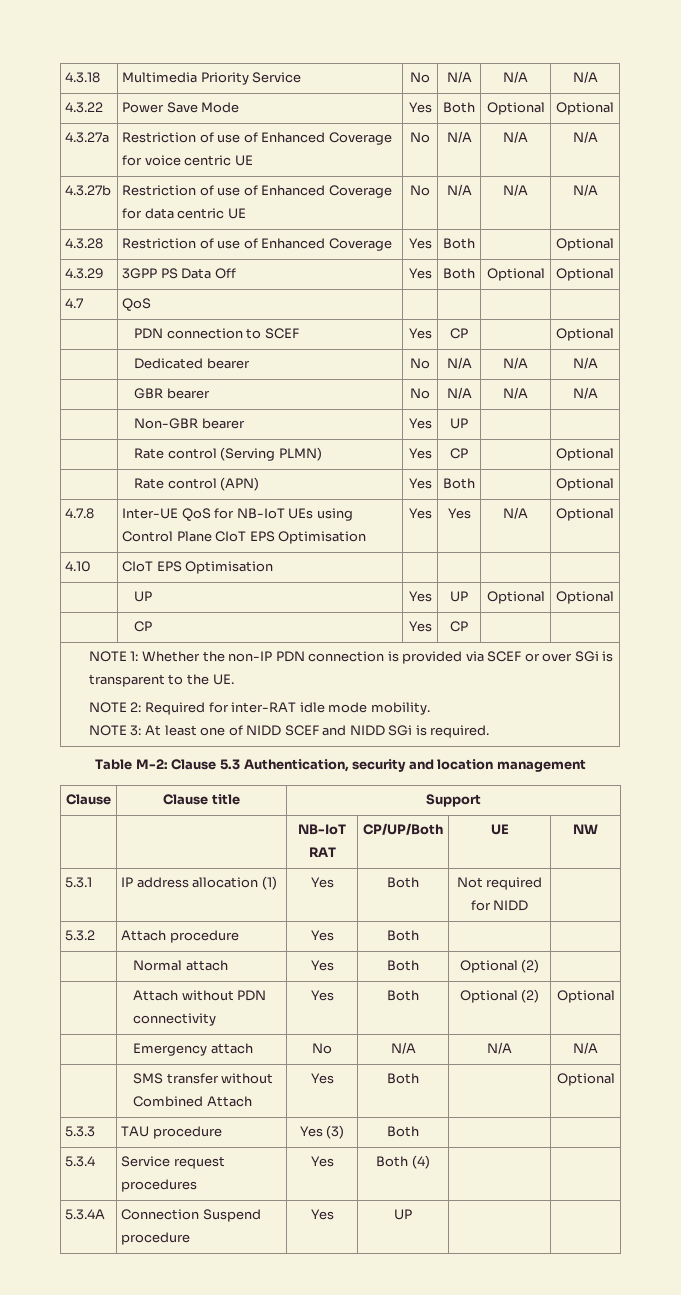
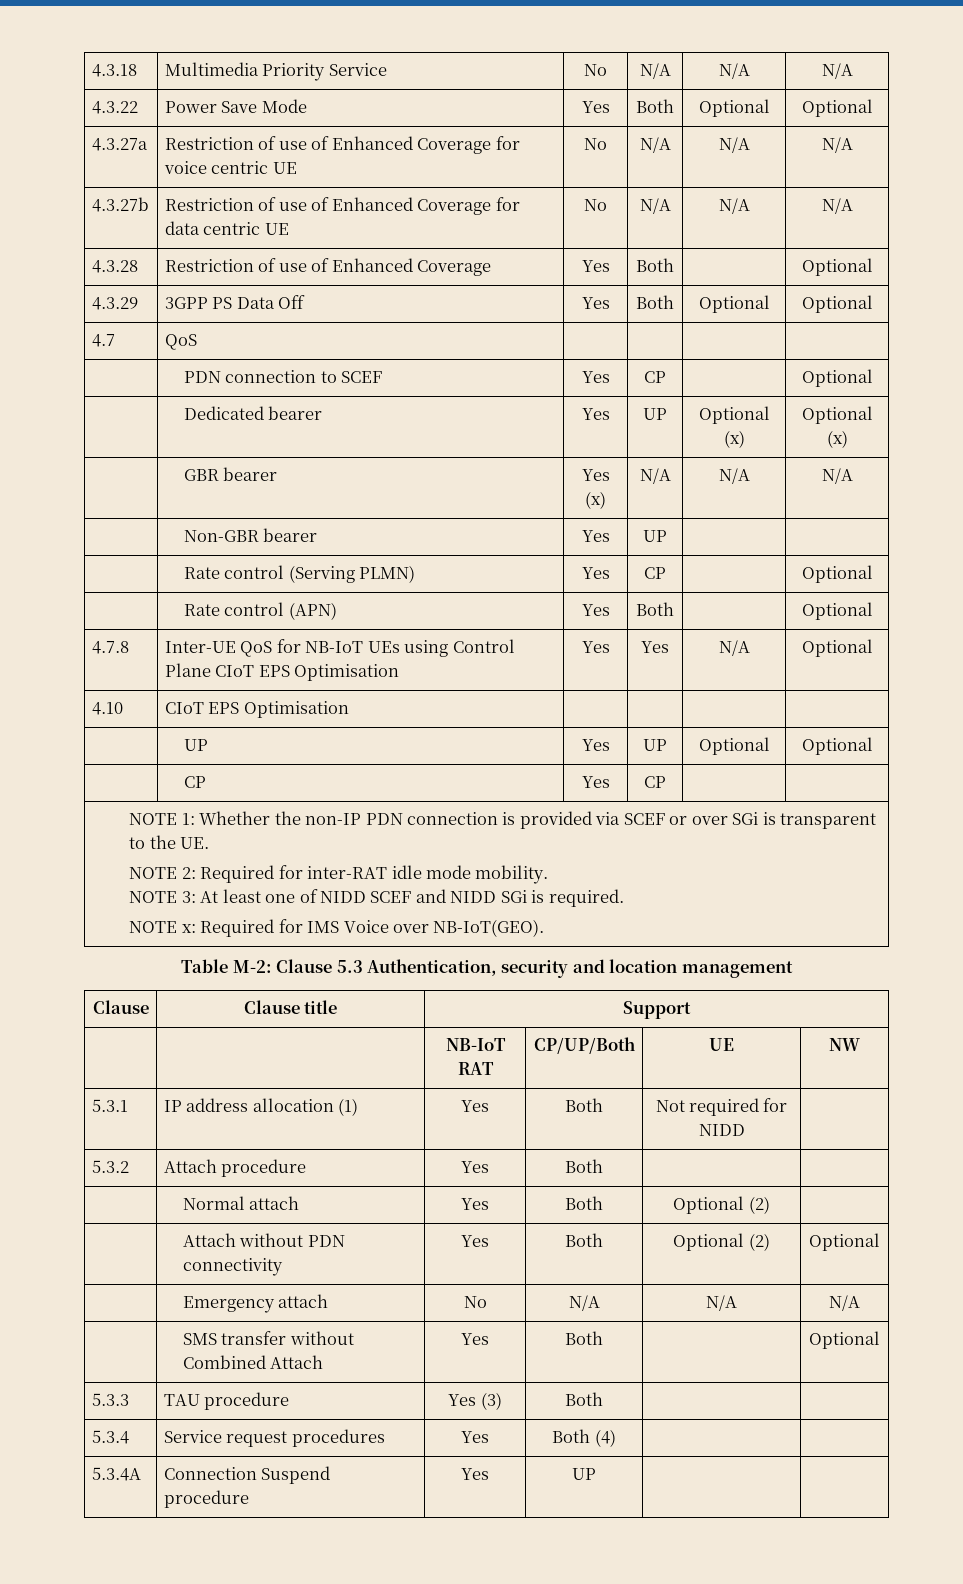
- | Dedicated bearer | No | N/A | N/A | N/A
+ | Dedicated bearer | Yes | UP | Optional (x) | Optional (x)
- | GBR bearer | No | N/A | N/A | N/A
+ | GBR bearer | Yes (x) | N/A | N/A | N/A
+ NOTE x: Required for IMS Voice over NB-IoT(GEO).

